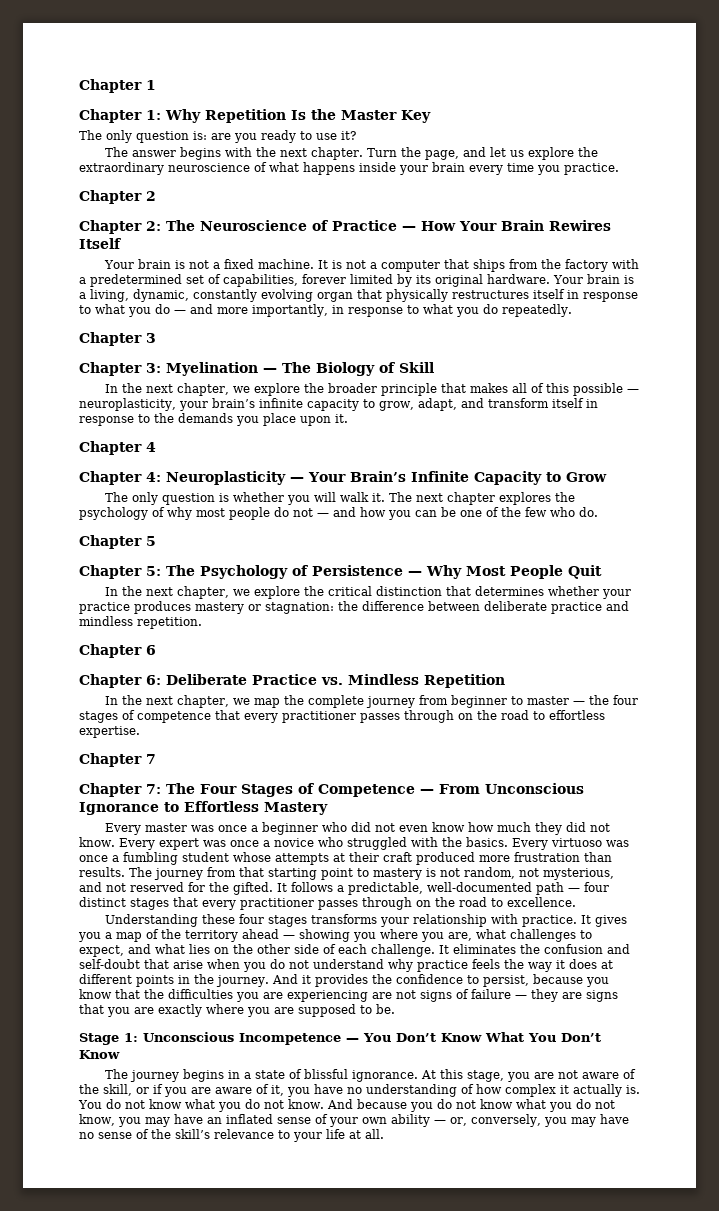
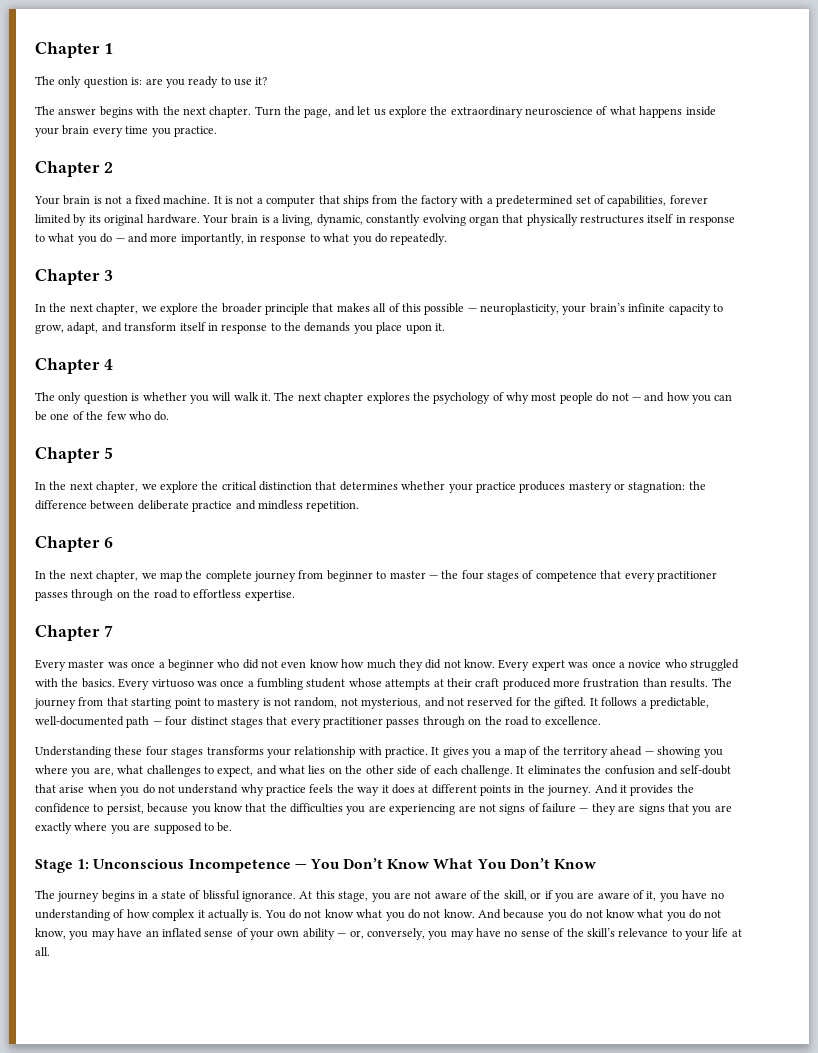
- Chapter 1: Why Repetition Is the Master Key
- Chapter 2: The Neuroscience of Practice — How Your Brain Rewires Itself
- Chapter 3: Myelination — The Biology of Skill
- Chapter 4: Neuroplasticity — Your Brain’s Infinite Capacity to Grow
- Chapter 5: The Psychology of Persistence — Why Most People Quit
- Chapter 6: Deliberate Practice vs. Mindless Repetition
- Chapter 7: The Four Stages of Competence — From Unconscious Ignorance to Effortless Mastery

